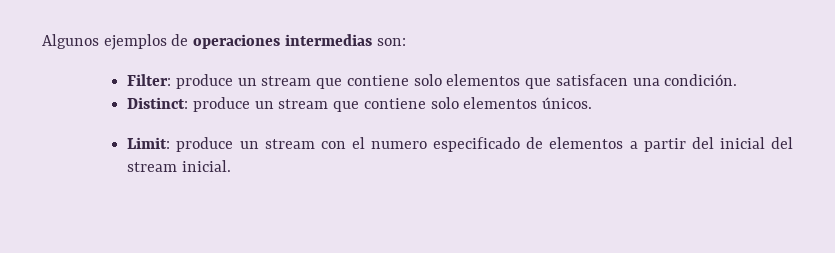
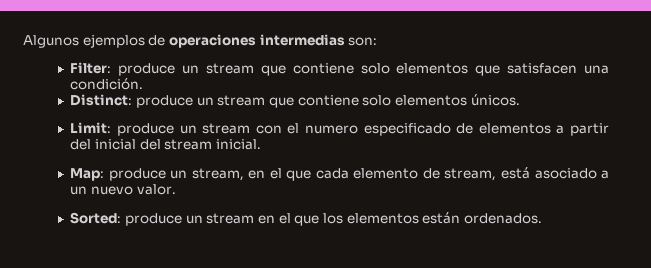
+ Map: produce un stream, en el que cada elemento de stream, está asociado a un nuevo valor.
+ Sorted: produce un stream en el que los elementos están ordenados.

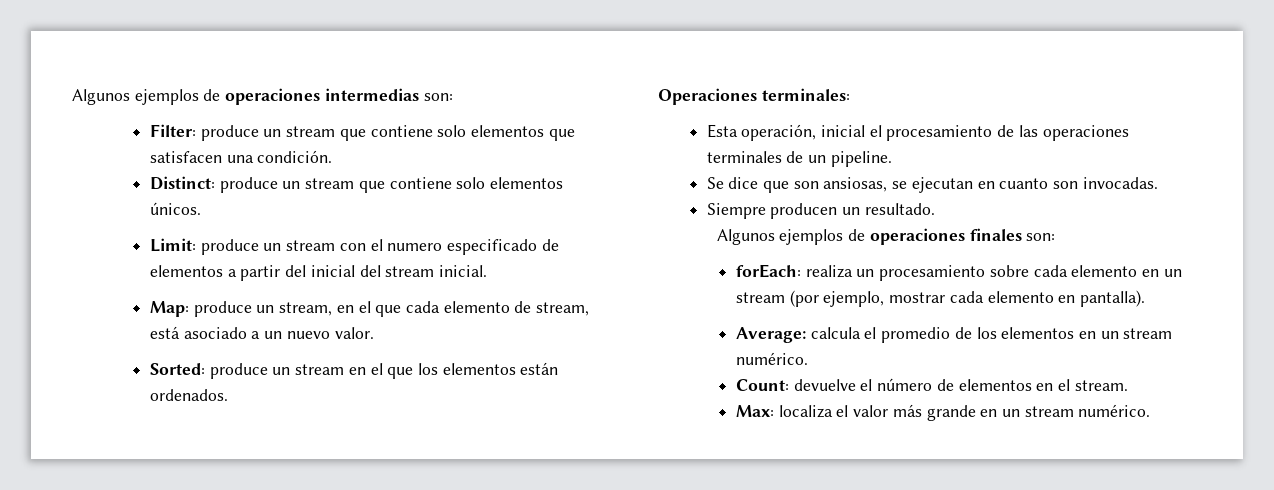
+ Operaciones terminales:
+ Esta operación, inicial el procesamiento de las operaciones terminales de un pipeline.
+ Se dice que son ansiosas, se ejecutan en cuanto son invocadas.
+ Siempre producen un resultado.
+ Algunos ejemplos de operaciones finales son:
+ forEach: realiza un procesamiento sobre cada elemento en un stream (por ejemplo, mostrar cada elemento en pantalla).
+ Average: calcula el promedio de los elementos en un stream numérico.
+ Count: devuelve el número de elementos en el stream.
+ Max: localiza el valor más grande en un stream numérico.

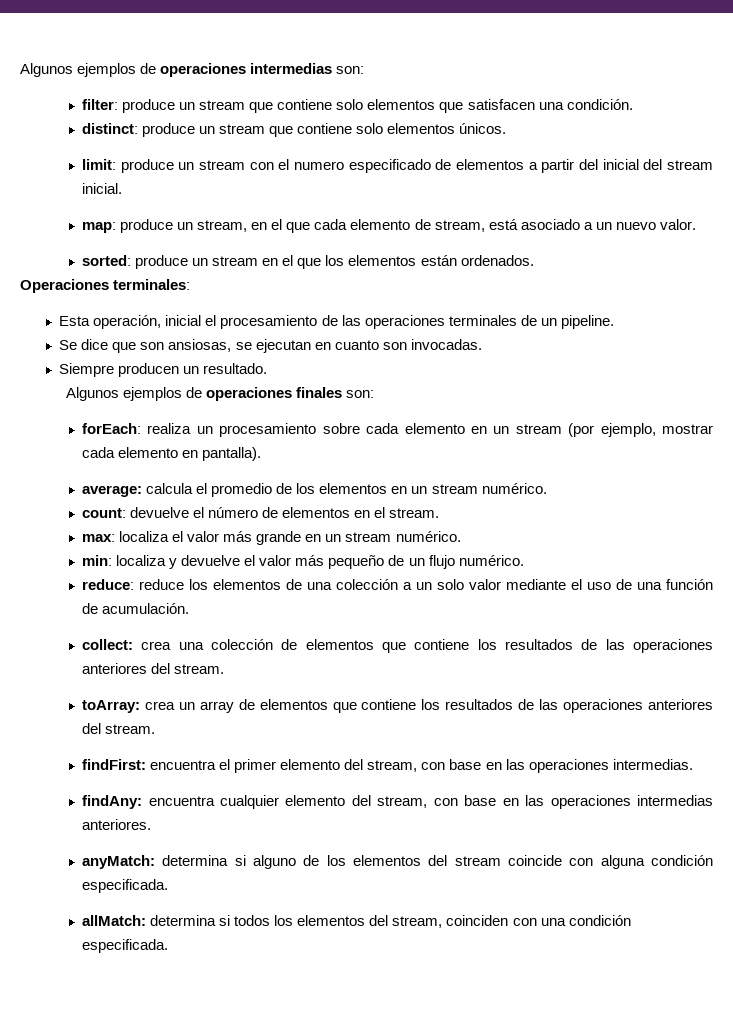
- Filter: produce un stream que contiene solo elementos que satisfacen una condición.
+ filter: produce un stream que contiene solo elementos que satisfacen una condición.
- Distinct: produce un stream que contiene solo elementos únicos.
+ distinct: produce un stream que contiene solo elementos únicos.
- Limit: produce un stream con el numero especificado de elementos a partir del inicial del stream inicial.
+ limit: produce un stream con el numero especificado de elementos a partir del inicial del stream inicial.
- Map: produce un stream, en el que cada elemento de stream, está asociado a un nuevo valor.
+ map: produce un stream, en el que cada elemento de stream, está asociado a un nuevo valor.
- Sorted: produce un stream en el que los elementos están ordenados.
+ sorted: produce un stream en el que los elementos están ordenados.
- Average: calcula el promedio de los elementos en un stream numérico.
+ average: calcula el promedio de los elementos en un stream numérico.
- Count: devuelve el número de elementos en el stream.
+ count: devuelve el número de elementos en el stream.
- Max: localiza el valor más grande en un stream numérico.
+ max: localiza el valor más grande en un stream numérico.
+ min: localiza y devuelve el valor más pequeño de un flujo numérico.
+ reduce: reduce los elementos de una colección a un solo valor mediante el uso de una función de acumulación.
+ collect: crea una colección de elementos que contiene los resultados de las operaciones anteriores del stream.
+ toArray: crea un array de elementos que contiene los resultados de las operaciones anteriores del stream.
+ findFirst: encuentra el primer elemento del stream, con base en las operaciones intermedias.
+ findAny: encuentra cualquier elemento del stream, con base en las operaciones intermedias anteriores.
+ anyMatch: determina si alguno de los elementos del stream coincide con alguna condición especificada.
+ allMatch: determina si todos los elementos del stream, coinciden con una condición especificada.

